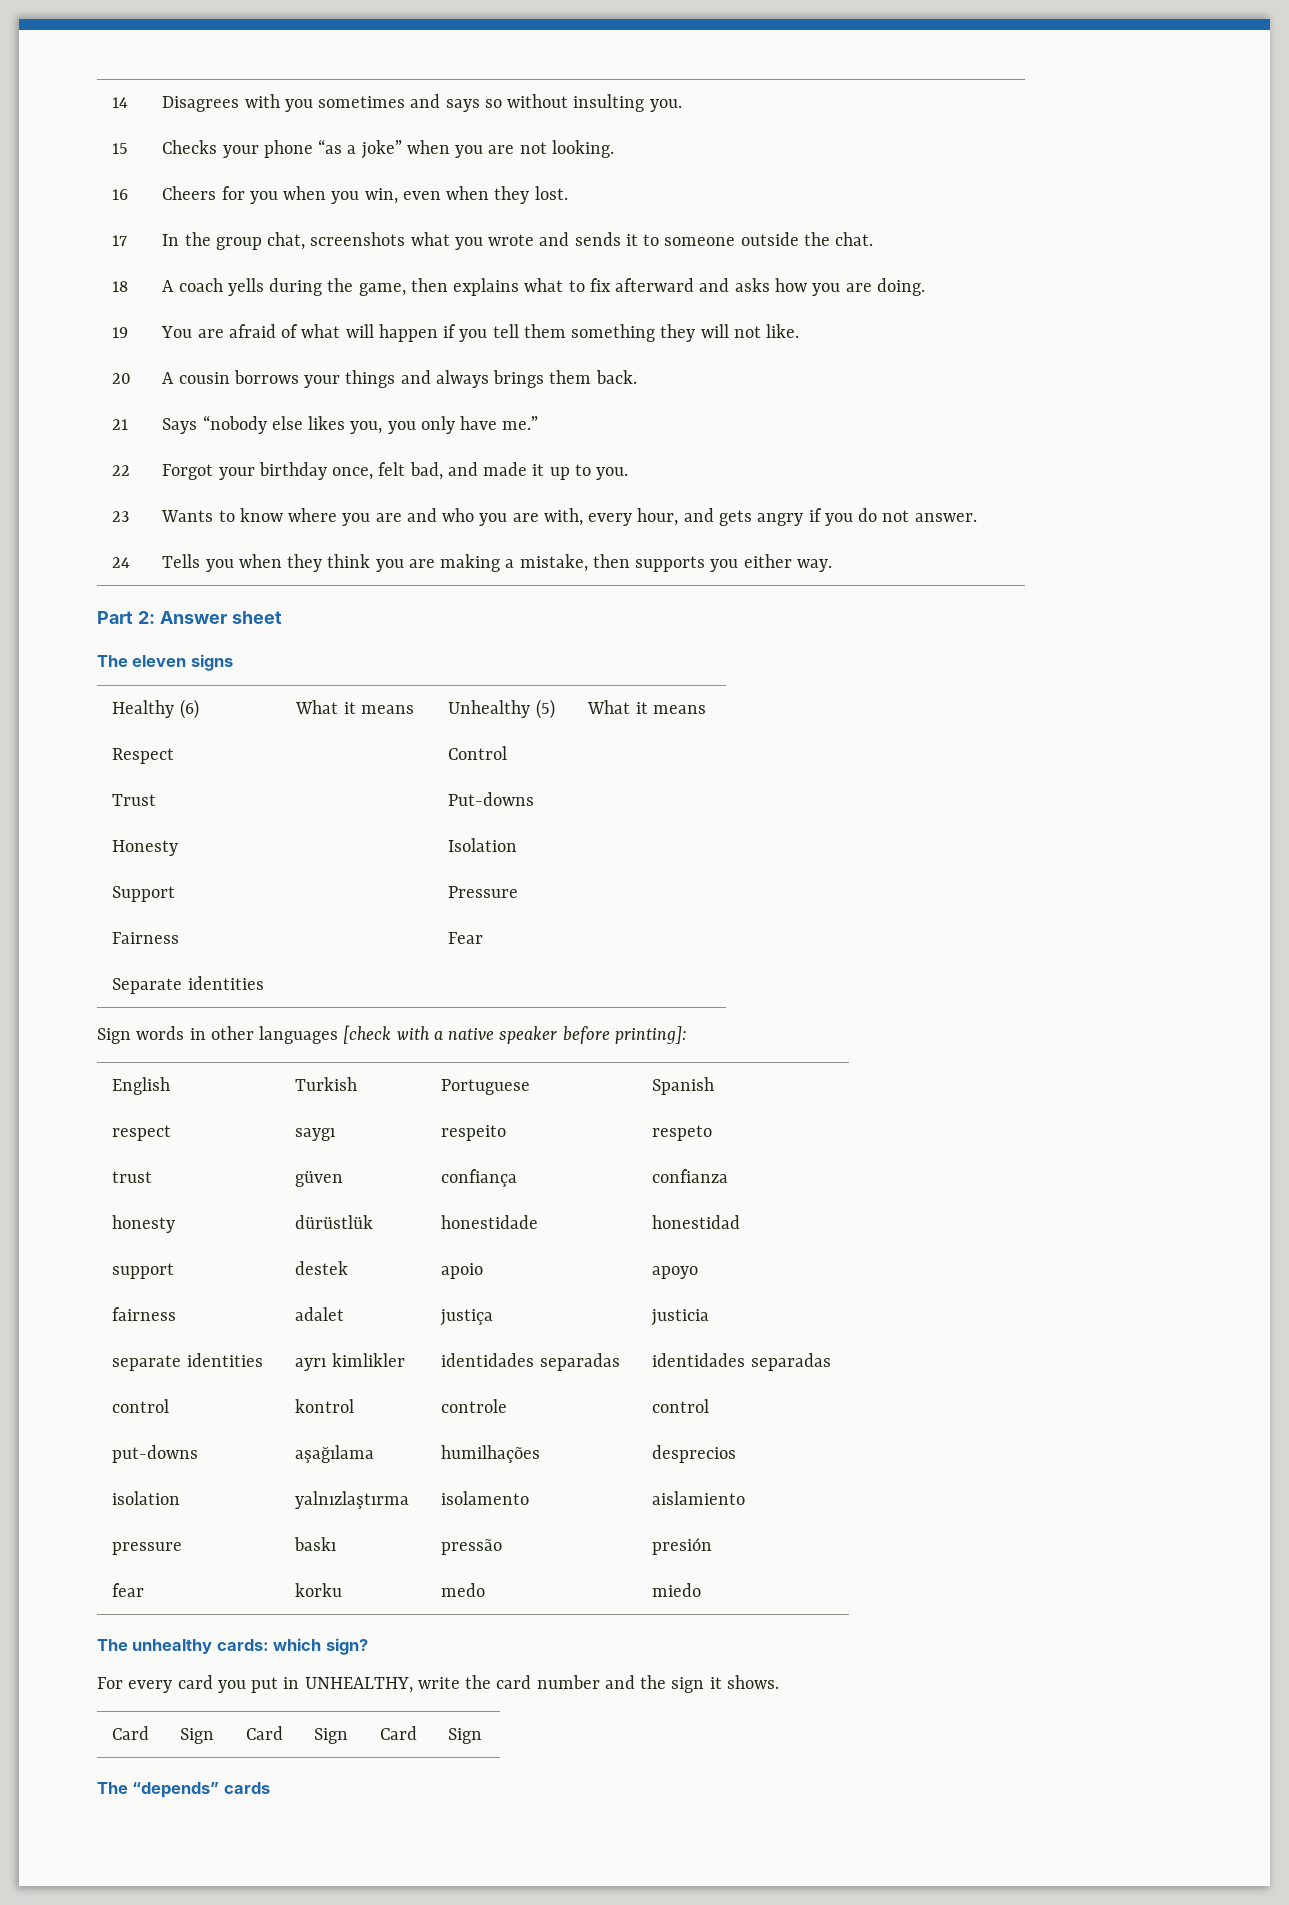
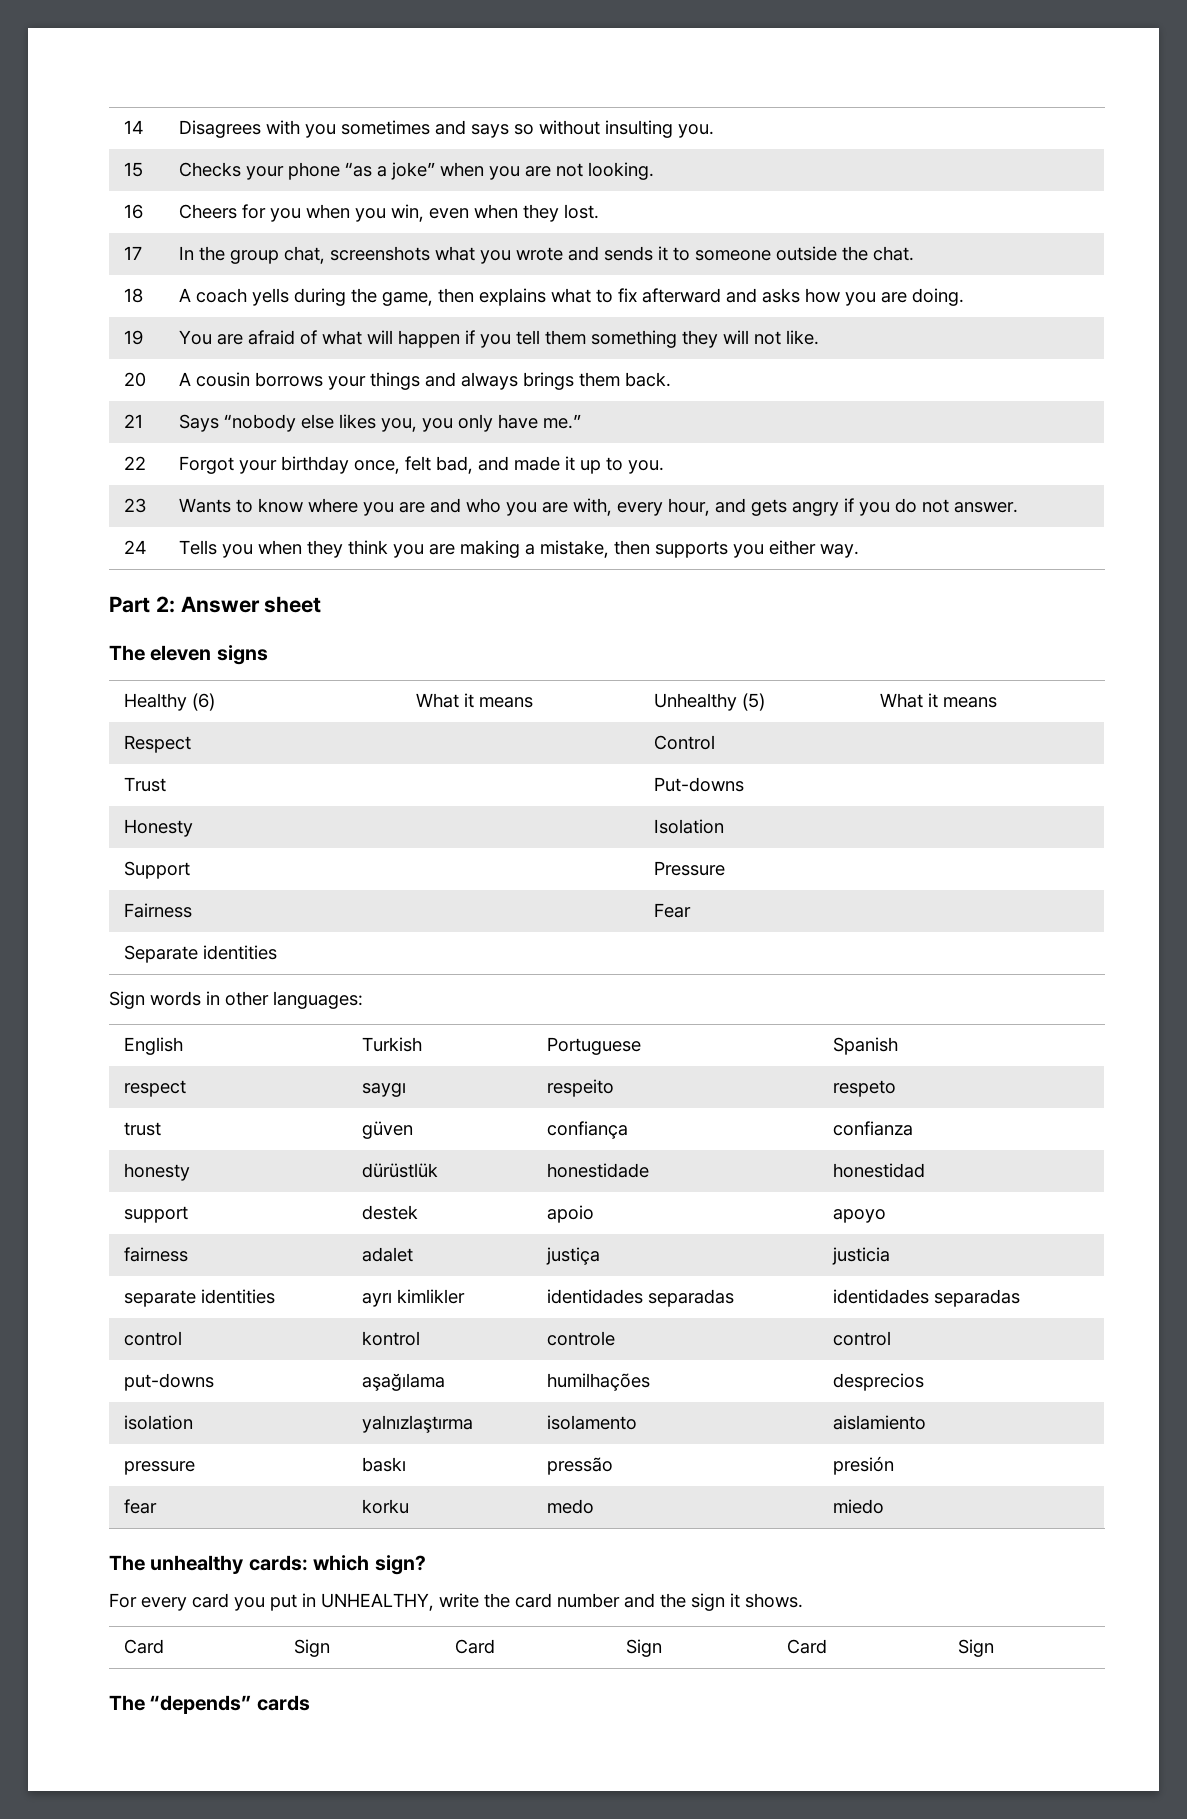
- Sign words in other languages [check with a native speaker before printing]:
+ Sign words in other languages:

